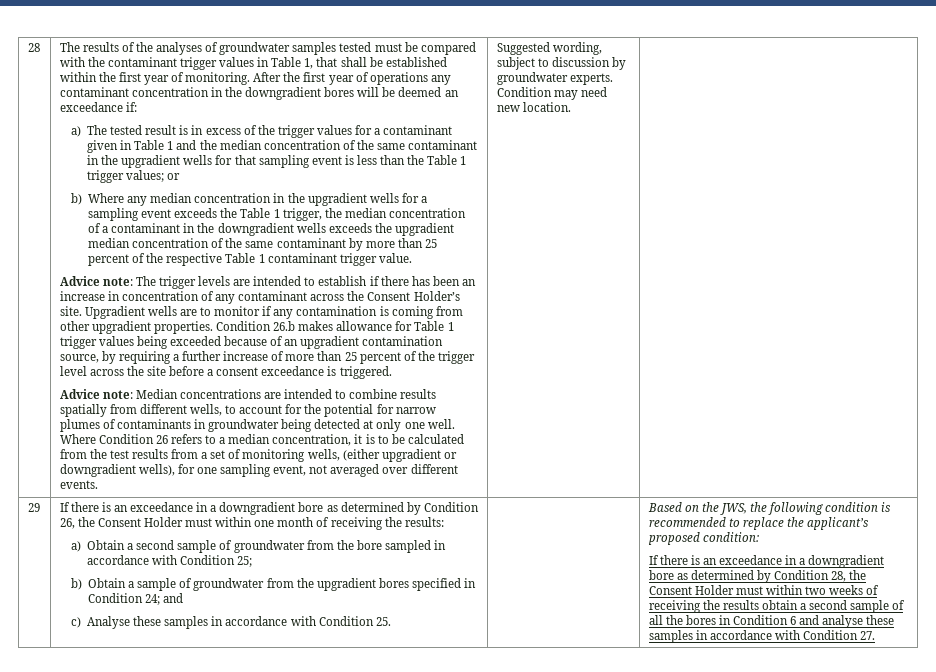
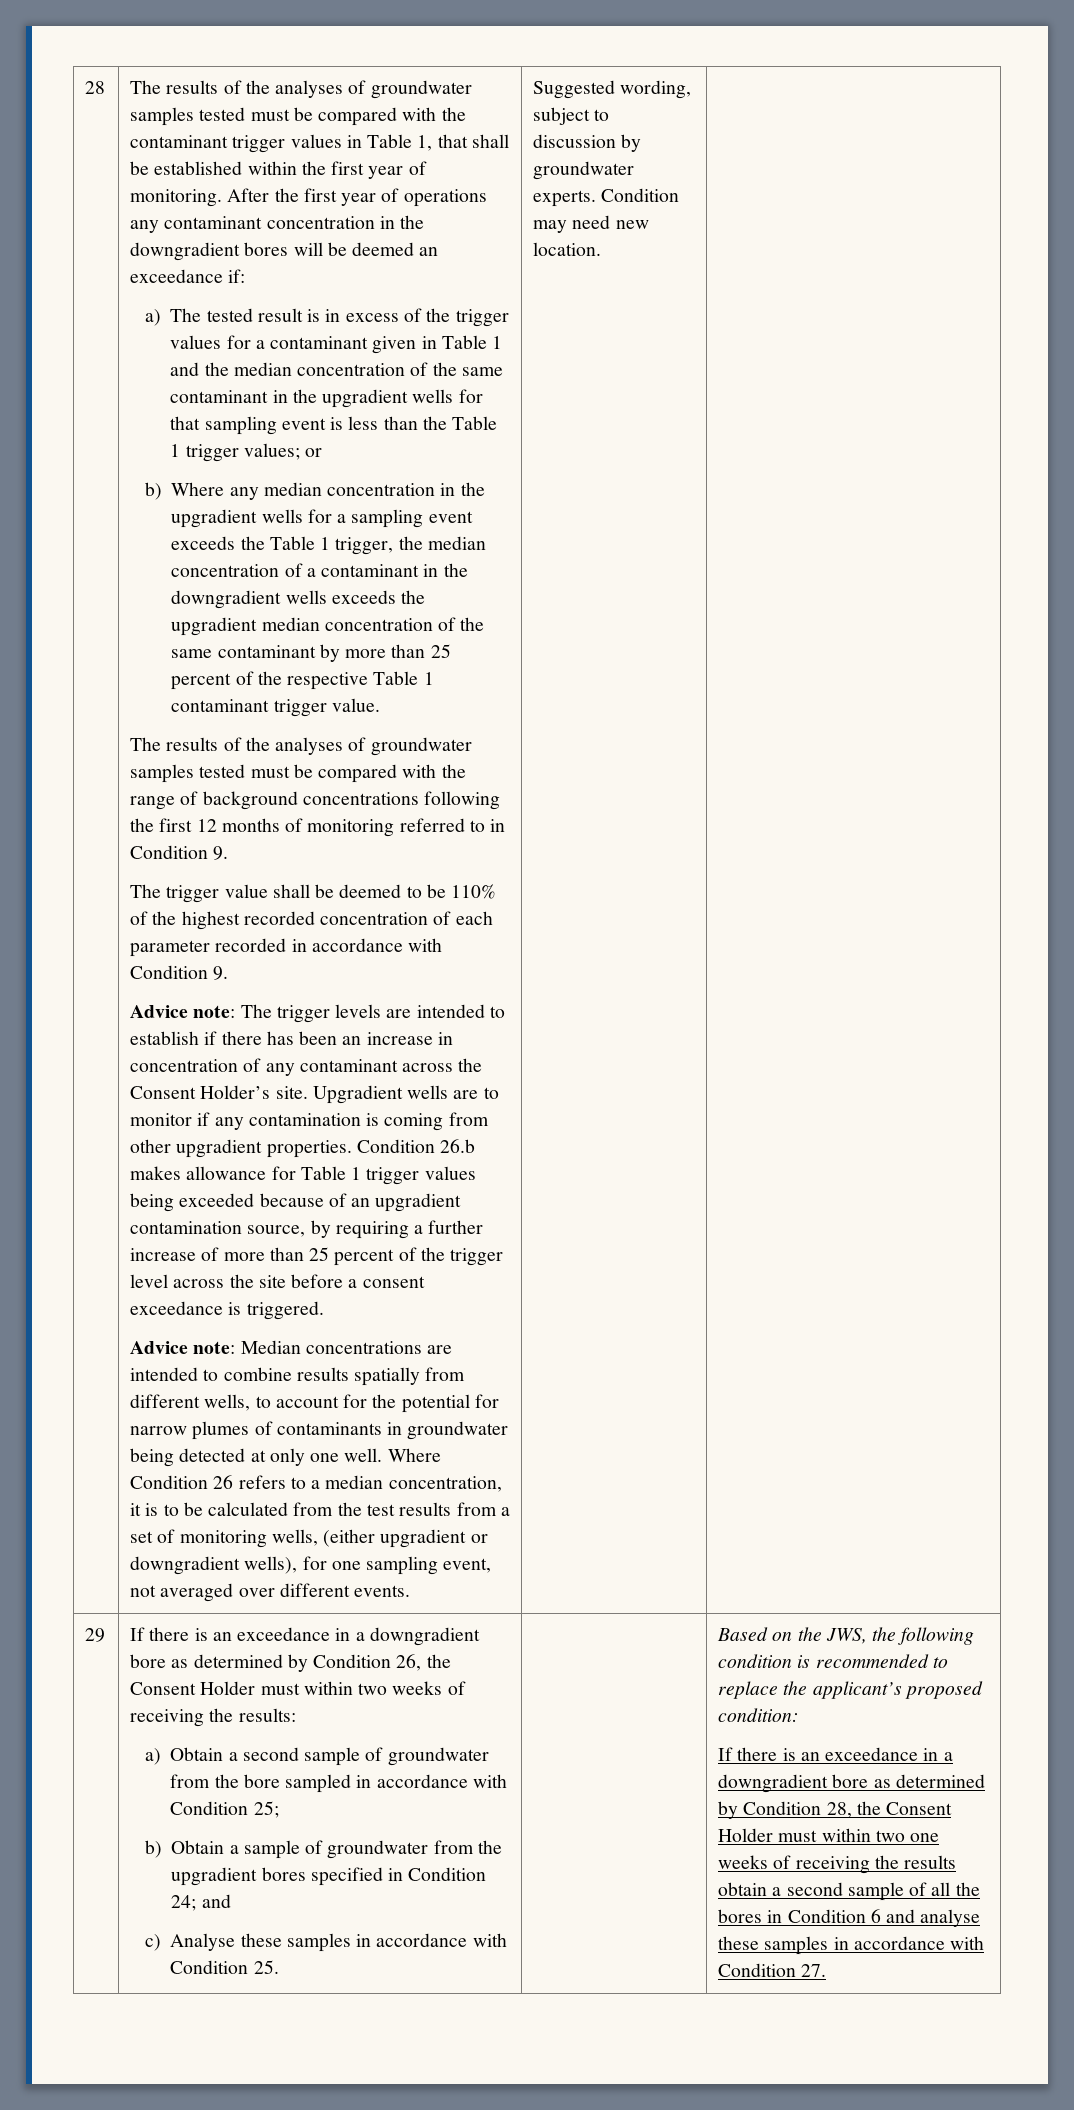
+ The results of the analyses of groundwater samples tested must be compared with the range of background concentrations following the first 12 months of monitoring referred to in Condition 9.
+ The trigger value shall be deemed to be 110% of the highest recorded concentration of each parameter recorded in accordance with Condition 9.
- If there is an exceedance in a downgradient bore as determined by Condition 26, the Consent Holder must within one month of receiving the results:
+ If there is an exceedance in a downgradient bore as determined by Condition 26, the Consent Holder must within two weeks of receiving the results:
- If there is an exceedance in a downgradient bore as determined by Condition 28, the Consent Holder must within two weeks of receiving the results obtain a second sample of all the bores in Condition 6 and analyse these samples in accordance with Condition 27.
+ If there is an exceedance in a downgradient bore as determined by Condition 28, the Consent Holder must within two one weeks of receiving the results obtain a second sample of all the bores in Condition 6 and analyse these samples in accordance with Condition 27.

